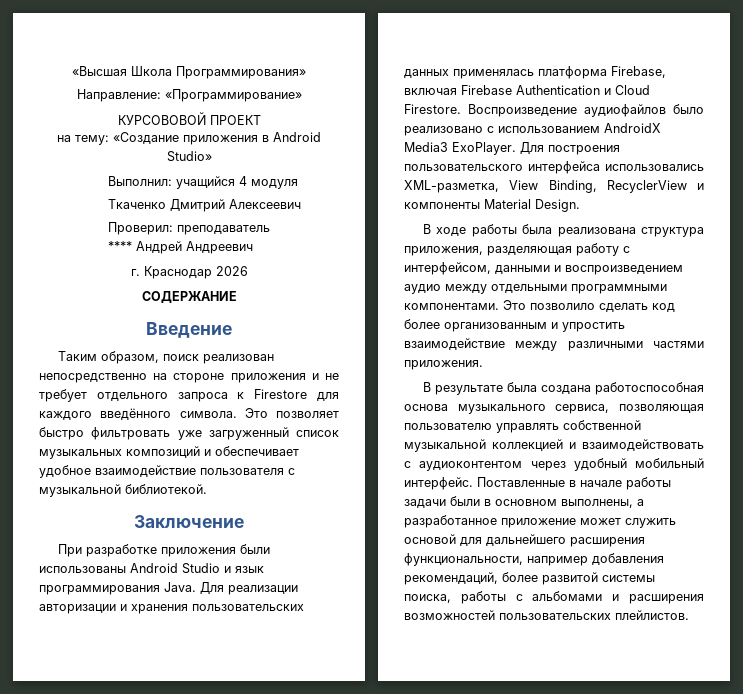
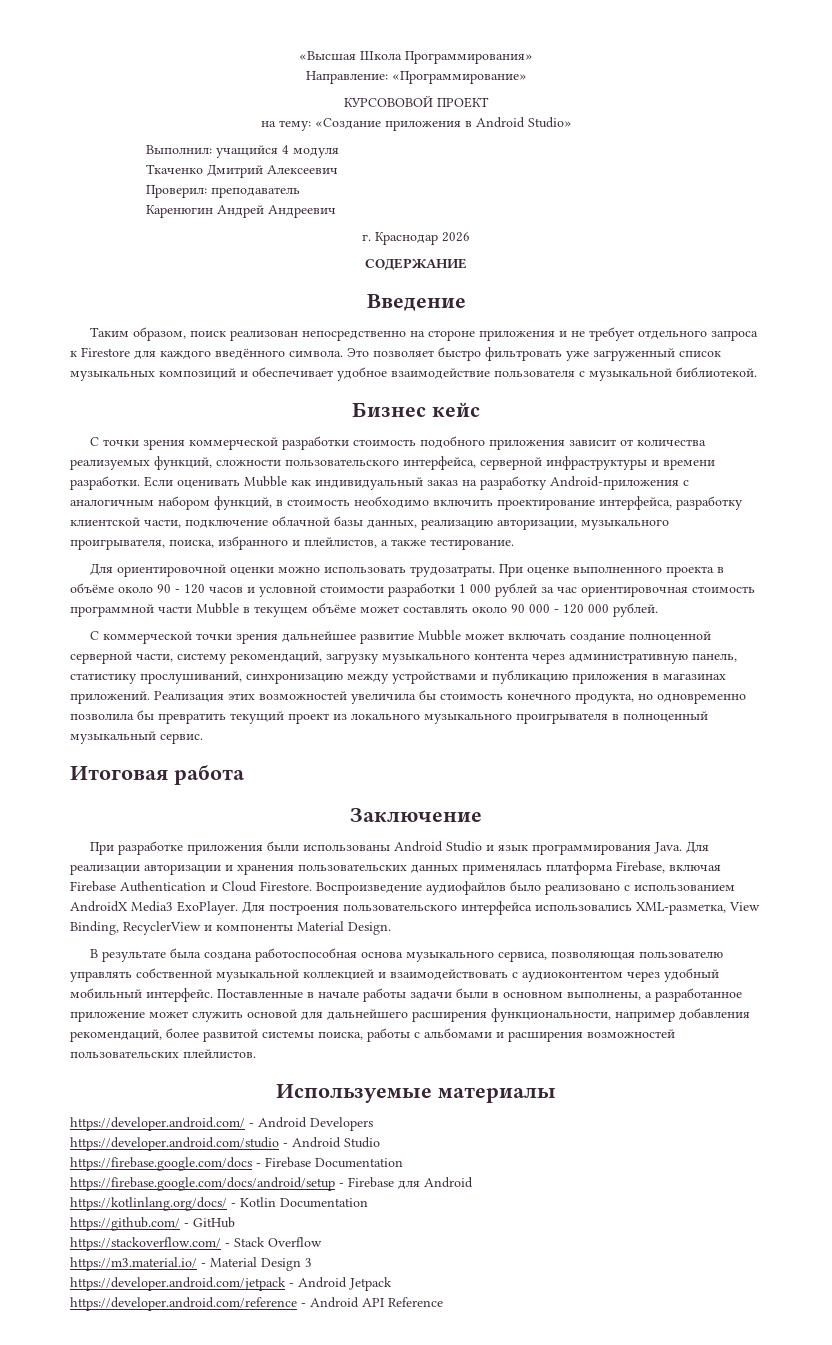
- **** Андрей Андреевич
+ Каренюгин Андрей Андреевич
+ Бизнес кейс
+ С точки зрения коммерческой разработки стоимость подобного приложения зависит от количества реализуемых функций, сложности пользовательского интерфейса, серверной инфраструктуры и времени разработки. Если оценивать Mubble как индивидуальный заказ на разработку Android-приложения с аналогичным набором функций, в стоимость необходимо включить проектирование интерфейса, разработку клиентской части, подключение облачной базы данных, реализацию авторизации, музыкального проигрывателя, поиска, избранного и плейлистов, а также тестирование.
+ Для ориентировочной оценки можно использовать трудозатраты. При оценке выполненного проекта в объёме около 90 - 120 часов и условной стоимости разработки 1 000 рублей за час ориентировочная стоимость программной части Mubble в текущем объёме может составлять около 90 000 - 120 000 рублей.
+ С коммерческой точки зрения дальнейшее развитие Mubble может включать создание полноценной серверной части, систему рекомендаций, загрузку музыкального контента через административную панель, статистику прослушиваний, синхронизацию между устройствами и публикацию приложения в магазинах приложений. Реализация этих возможностей увеличила бы стоимость конечного продукта, но одновременно позволила бы превратить текущий проект из локального музыкального проигрывателя в полноценный музыкальный сервис.
+ Итоговая работа
- В ходе работы была реализована структура приложения, разделяющая работу с интерфейсом, данными и воспроизведением аудио между отдельными программными компонентами. Это позволило сделать код более организованным и упростить взаимодействие между различными частями приложения.
+ Используемые материалы
+ https://developer.android.com/ - Android Developers
+ https://developer.android.com/studio - Android Studio
+ https://firebase.google.com/docs - Firebase Documentation
+ https://firebase.google.com/docs/android/setup - Firebase для Android
+ https://kotlinlang.org/docs/ - Kotlin Documentation
+ https://github.com/ - GitHub
+ https://stackoverflow.com/ - Stack Overflow
+ https://m3.material.io/ - Material Design 3
+ https://developer.android.com/jetpack - Android Jetpack
+ https://developer.android.com/reference - Android API Reference

